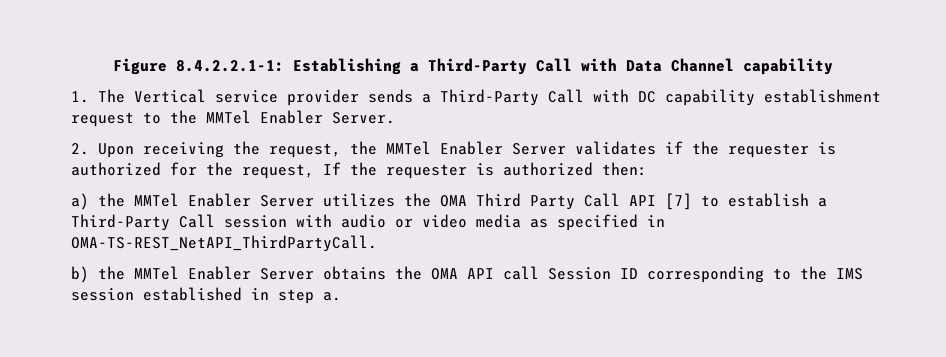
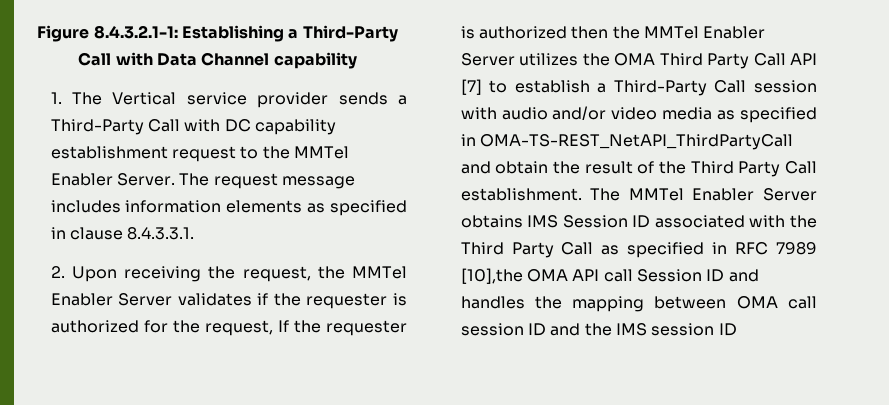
- Figure 8.4.2.2.1-1: Establishing a Third-Party Call with Data Channel capability
+ Figure 8.4.3.2.1-1: Establishing a Third-Party Call with Data Channel capability
+ The request message includes information elements as specified in clause 8.4.3.3.1.
- 2. Upon receiving the request, the MMTel Enabler Server validates if the requester is authorized for the request, If the requester is authorized then:
- a) the MMTel Enabler Server utilizes the OMA Third Party Call API [7] to establish a Third-Party Call session with audio or video media as specified in OMA-TS-REST_NetAPI_ThirdPartyCall.
- b) the MMTel Enabler Server obtains the OMA API call Session ID corresponding to the IMS session established in step a.
+ 2. Upon receiving the request, the MMTel Enabler Server validates if the requester is authorized for the request, If the requester is authorized then the MMTel Enabler Server utilizes the OMA Third Party Call API [7] to establish a Third-Party Call session with audio and/or video media as specified in OMA-TS-REST_NetAPI_ThirdPartyCall and obtain the result of the Third Party Call establishment. The MMTel Enabler Server obtains IMS Session ID associated with the Third Party Call as specified in RFC 7989 [10],the OMA API call Session ID and handles the mapping between OMA call session ID and the IMS session ID

